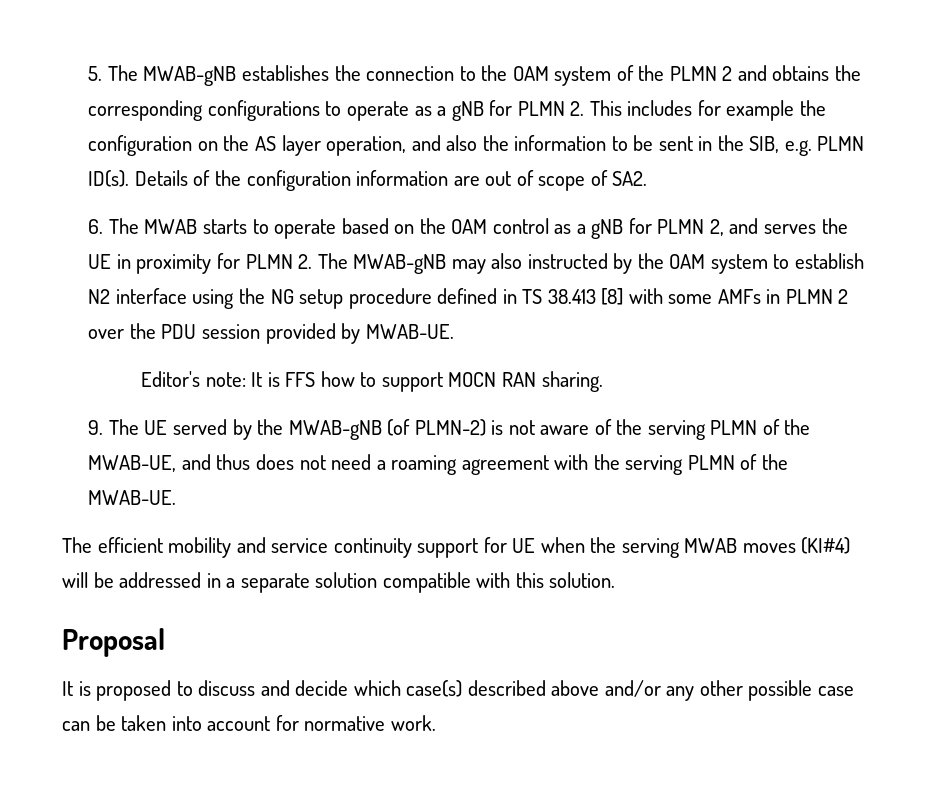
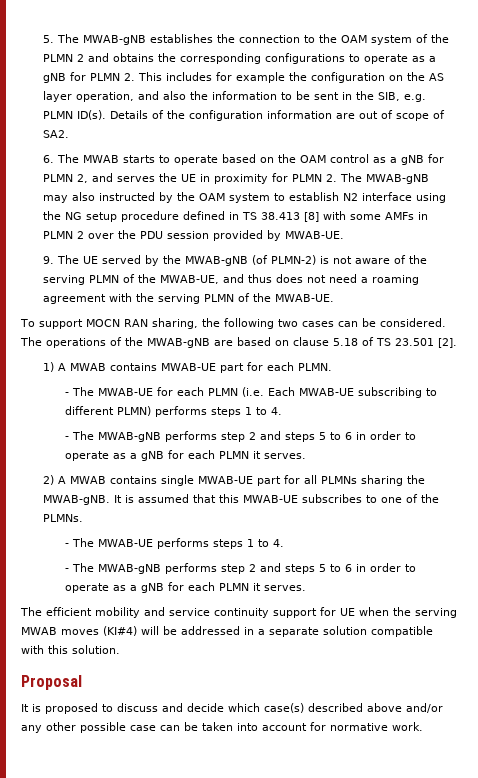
- Editor's note: It is FFS how to support MOCN RAN sharing.
+ To support MOCN RAN sharing, the following two cases can be considered. The operations of the MWAB-gNB are based on clause 5.18 of TS 23.501 [2].
+ 1) A MWAB contains MWAB-UE part for each PLMN.
+ - The MWAB-UE for each PLMN (i.e. Each MWAB-UE subscribing to different PLMN) performs steps 1 to 4.
+ - The MWAB-gNB performs step 2 and steps 5 to 6 in order to operate as a gNB for each PLMN it serves.
+ 2) A MWAB contains single MWAB-UE part for all PLMNs sharing the MWAB-gNB. It is assumed that this MWAB-UE subscribes to one of the PLMNs.
+ - The MWAB-UE performs steps 1 to 4.
+ - The MWAB-gNB performs step 2 and steps 5 to 6 in order to operate as a gNB for each PLMN it serves.

